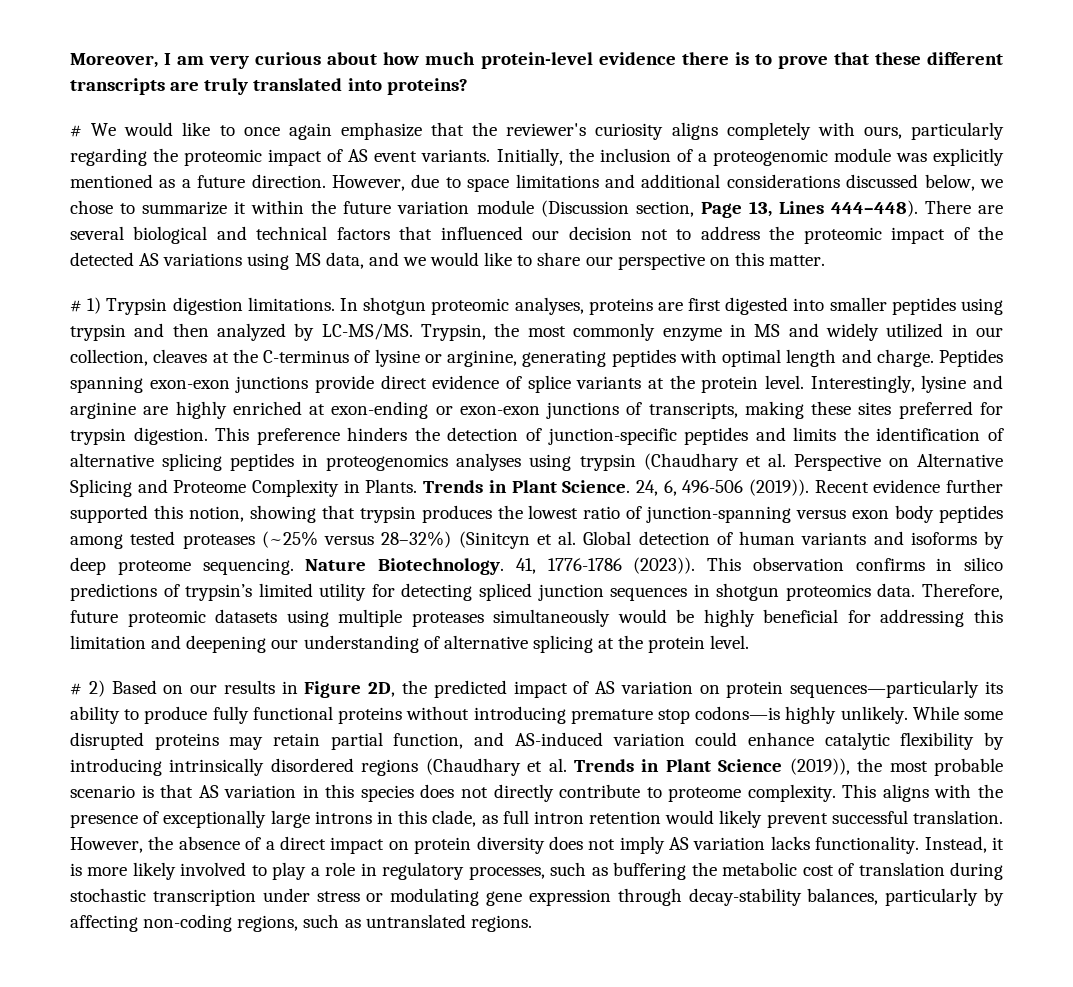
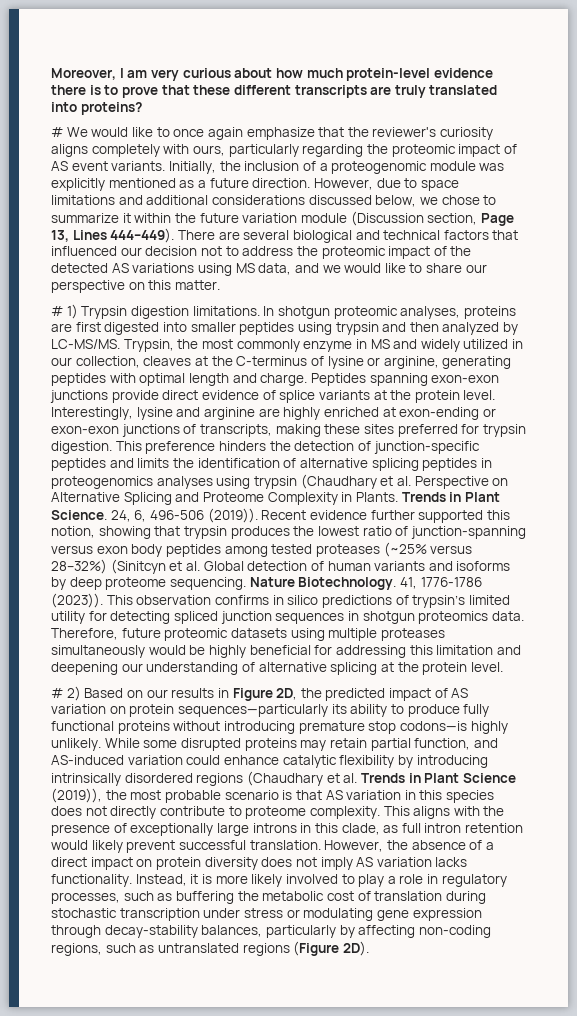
- However, due to space limitations and additional considerations discussed below, we chose to summarize it within the future variation module (Discussion section, Page 13, Lines 444–448).
+ However, due to space limitations and additional considerations discussed below, we chose to summarize it within the future variation module (Discussion section, Page 13, Lines 444–449).
- Instead, it is more likely involved to play a role in regulatory processes, such as buffering the metabolic cost of translation during stochastic transcription under stress or modulating gene expression through decay-stability balances, particularly by affecting non-coding regions, such as untranslated regions.
+ Instead, it is more likely involved to play a role in regulatory processes, such as buffering the metabolic cost of translation during stochastic transcription under stress or modulating gene expression through decay-stability balances, particularly by affecting non-coding regions, such as untranslated regions (Figure 2D).

